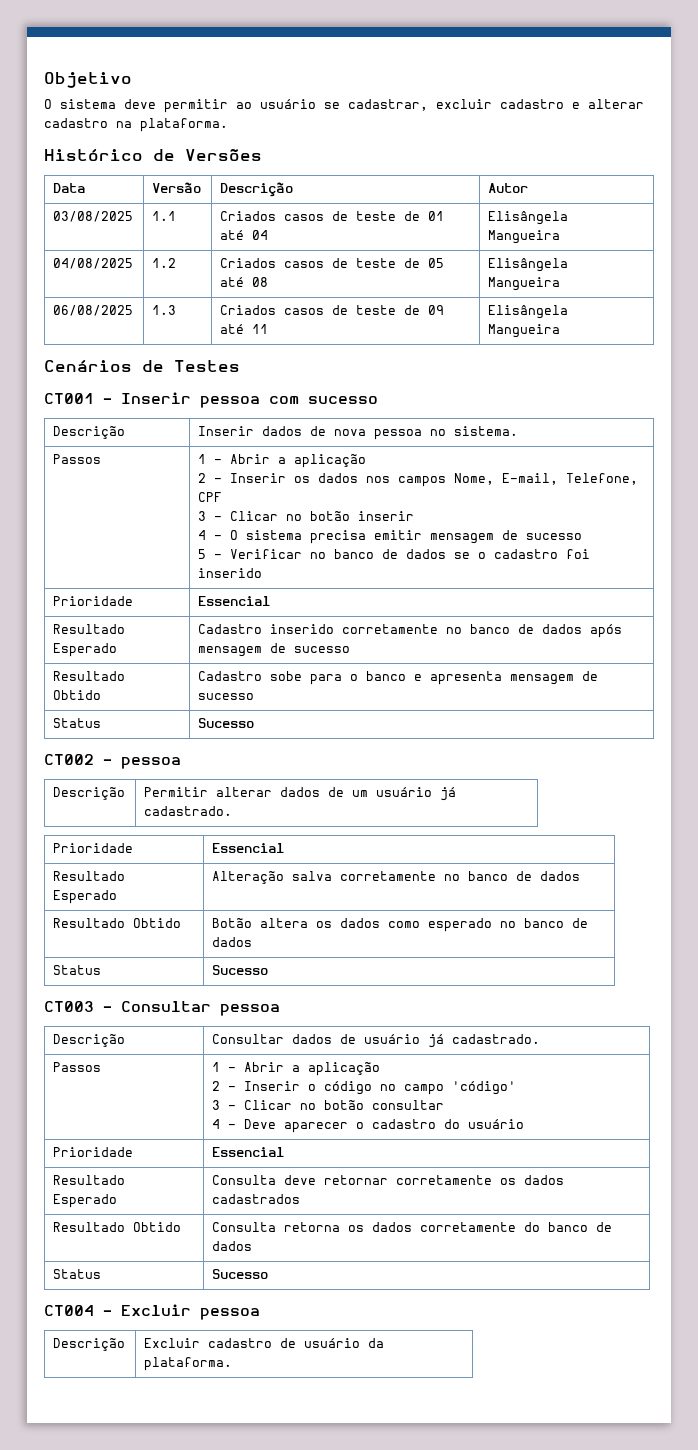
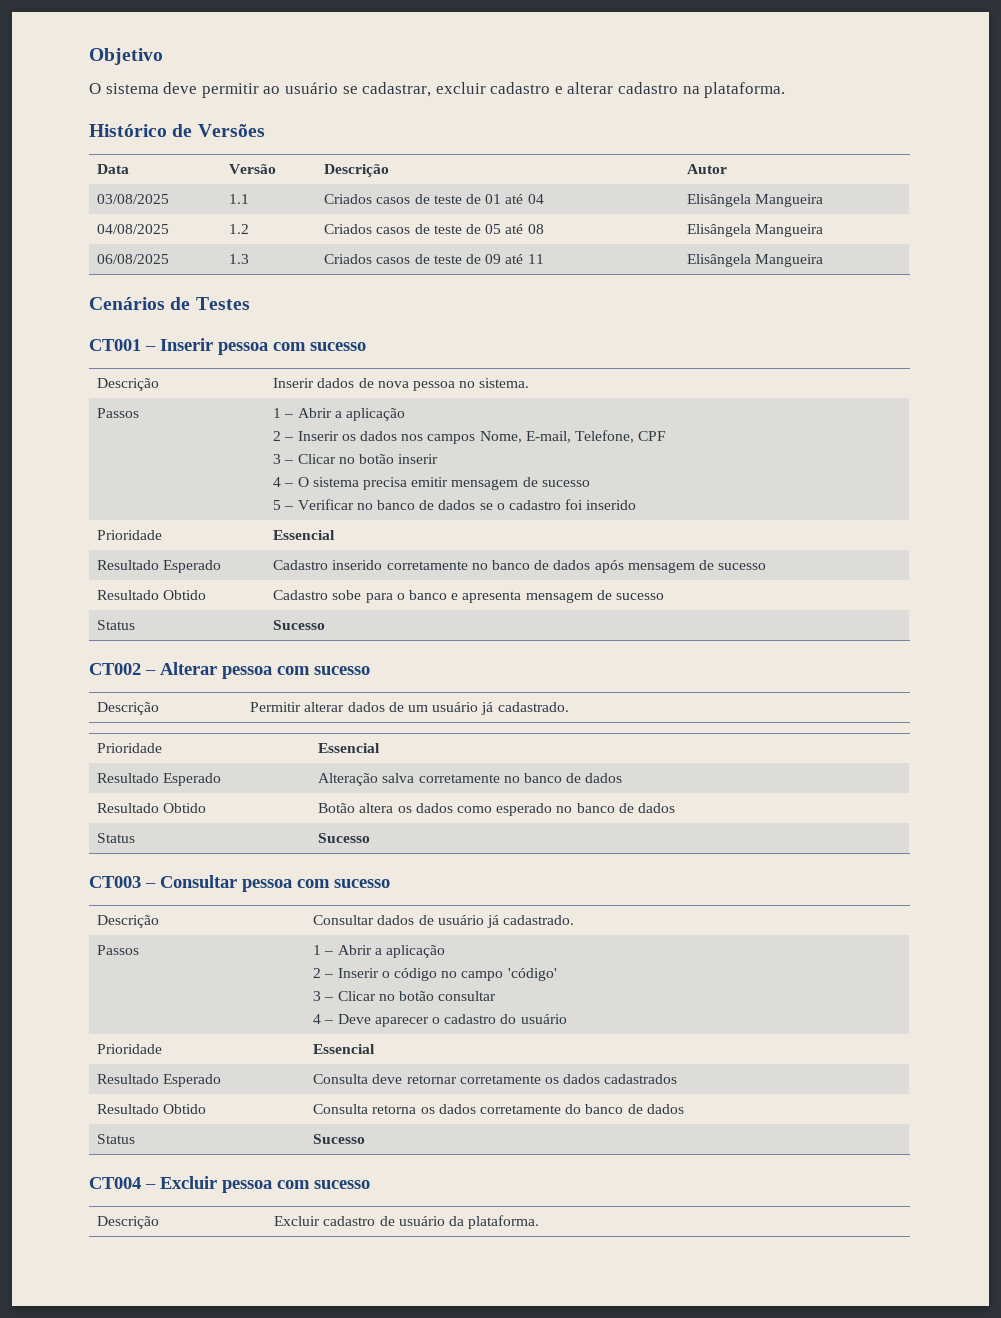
- CT002 – pessoa
+ CT002 – Alterar pessoa com sucesso
- CT003 – Consultar pessoa
+ CT003 – Consultar pessoa com sucesso
- CT004 – Excluir pessoa
+ CT004 – Excluir pessoa com sucesso

